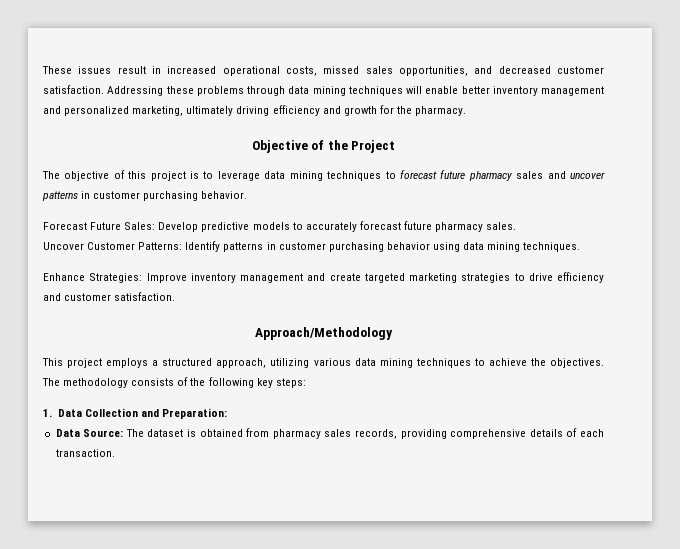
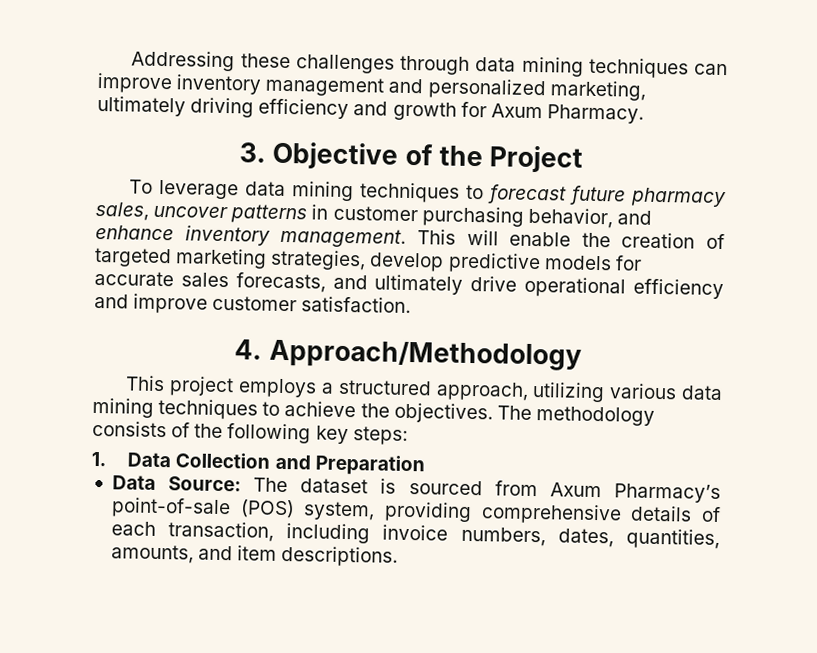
- These issues result in increased operational costs, missed sales opportunities, and decreased customer satisfaction. Addressing these problems through data mining techniques will enable better inventory management and personalized marketing, ultimately driving efficiency and growth for the pharmacy.
- Objective of the Project
+ Addressing these challenges through data mining techniques can improve inventory management and personalized marketing, ultimately driving efficiency and growth for Axum Pharmacy.
+ 3. Objective of the Project
- The objective of this project is to leverage data mining techniques to forecast future pharmacy sales and uncover patterns in customer purchasing behavior.
- Forecast Future Sales: Develop predictive models to accurately forecast future pharmacy sales.
- Uncover Customer Patterns: Identify patterns in customer purchasing behavior using data mining techniques.
- Enhance Strategies: Improve inventory management and create targeted marketing strategies to drive efficiency and customer satisfaction.
+ To leverage data mining techniques to forecast future pharmacy sales, uncover patterns in customer purchasing behavior, and enhance inventory management. This will enable the creation of targeted marketing strategies, develop predictive models for accurate sales forecasts, and ultimately drive operational efficiency and improve customer satisfaction.
- Approach/Methodology
+ 4. Approach/Methodology
- 1. Data Collection and Preparation:
+ 1. Data Collection and Preparation
- Data Source: The dataset is obtained from pharmacy sales records, providing comprehensive details of each transaction.
+ Data Source: The dataset is sourced from Axum Pharmacy’s point-of-sale (POS) system, providing comprehensive details of each transaction, including invoice numbers, dates, quantities, amounts, and item descriptions.

